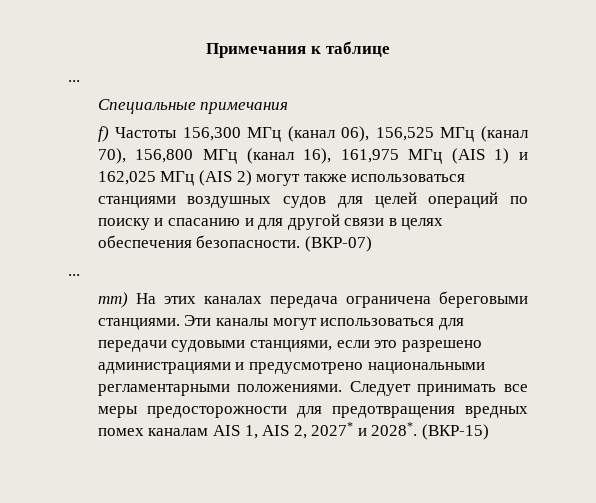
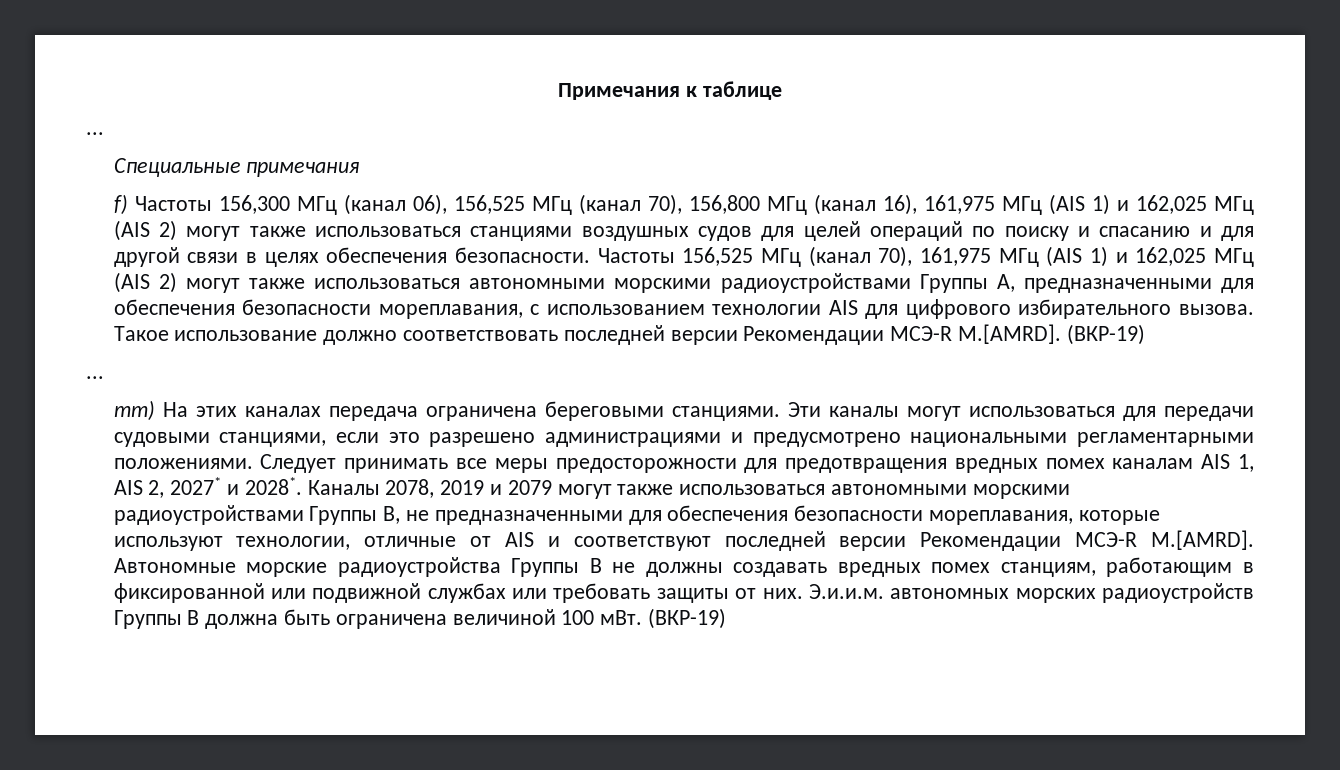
- (ВКР-07)
+ Частоты 156,525 МГц (канал 70), 161,975 МГц (AIS 1) и 162,025 МГц (AIS 2) могут также использоваться автономными морскими радиоустройствами Группы А, предназначенными для обеспечения безопасности мореплавания, с использованием технологии AIS для цифрового избирательного вызова. Такое использование должно соответствовать последней версии Рекомендации МСЭ-R M.[AMRD]. (ВКР-19)
- (ВКР-15)
+ Каналы 2078, 2019 и 2079 могут также использоваться автономными морскими радиоустройствами Группы B, не предназначенными для обеспечения безопасности мореплавания, которые используют технологии, отличные от AIS и соответствуют последней версии Рекомендации МСЭ-R M.[AMRD]. Автономные морские радиоустройства Группы В не должны создавать вредных помех станциям, работающим в фиксированной или подвижной службах или требовать защиты от них. Э.и.и.м. автономных морских радиоустройств Группы В должна быть ограничена величиной 100 мВт. (ВКР-19)

